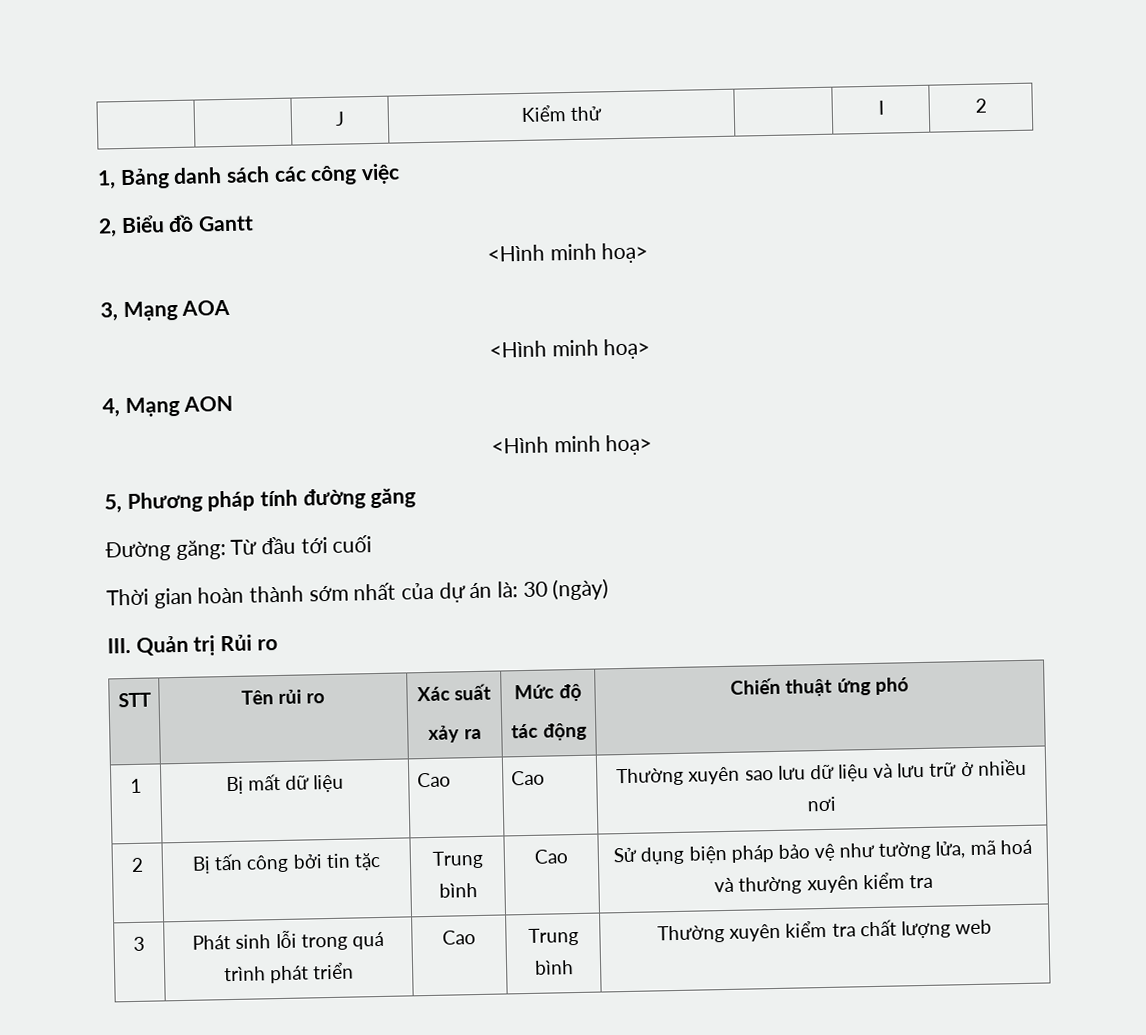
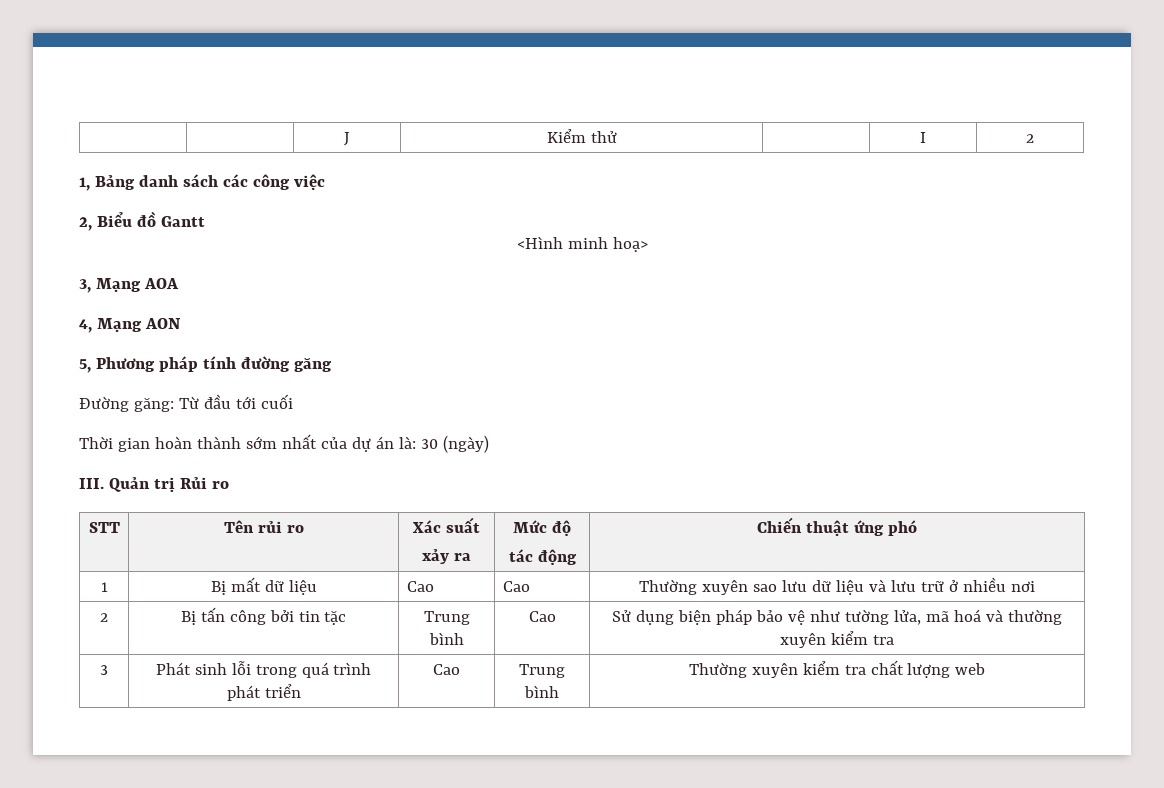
  3, Mạng AOA
- <Hình minh hoạ>
  4, Mạng AON
- <Hình minh hoạ>

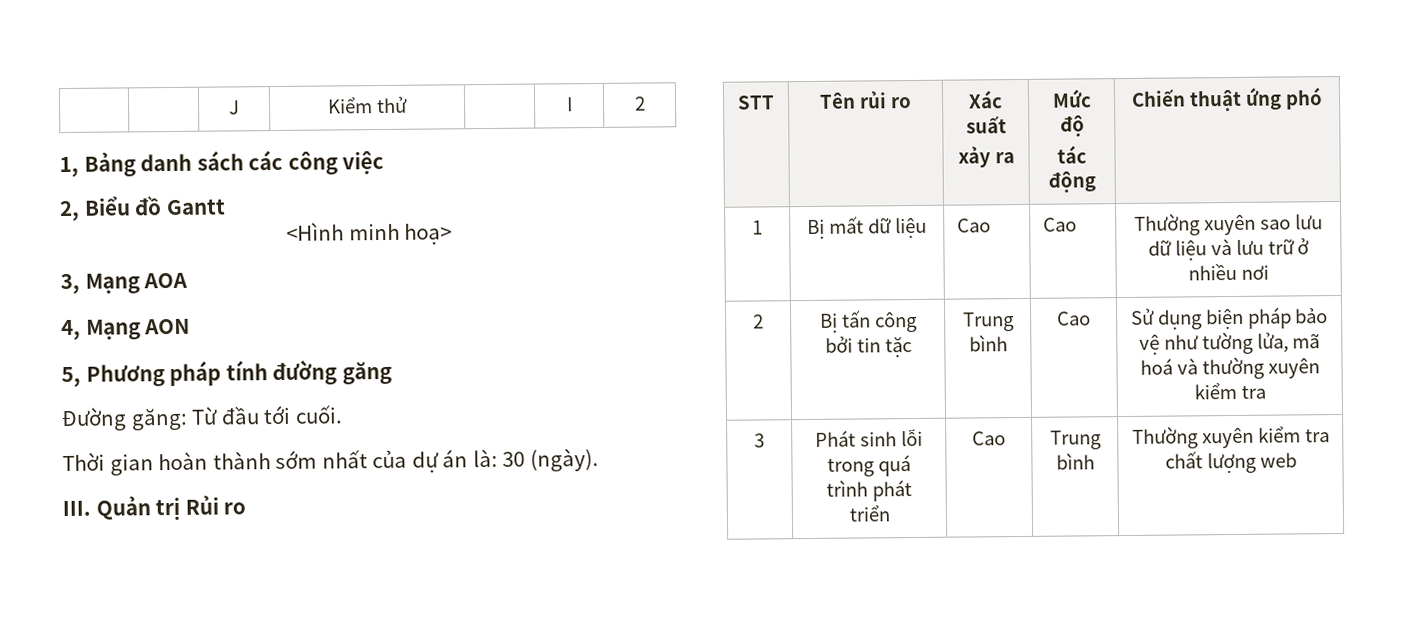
- Đường găng: Từ đầu tới cuối
+ Đường găng: Từ đầu tới cuối.
- Thời gian hoàn thành sớm nhất của dự án là: 30 (ngày)
+ Thời gian hoàn thành sớm nhất của dự án là: 30 (ngày).

